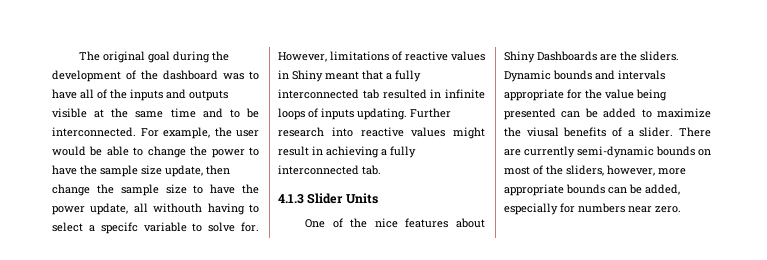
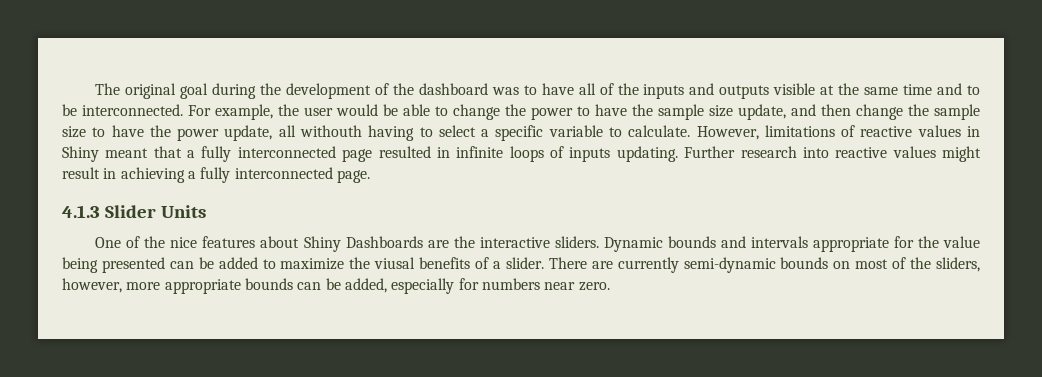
- For example, the user would be able to change the power to have the sample size update, then change the sample size to have the power update, all withouth having to select a specifc variable to solve for.
+ For example, the user would be able to change the power to have the sample size update, and then change the sample size to have the power update, all withouth having to select a specific variable to calculate.
- However, limitations of reactive values in Shiny meant that a fully interconnected tab resulted in infinite loops of inputs updating.
+ However, limitations of reactive values in Shiny meant that a fully interconnected page resulted in infinite loops of inputs updating.
- Further research into reactive values might result in achieving a fully interconnected tab.
+ Further research into reactive values might result in achieving a fully interconnected page.
- One of the nice features about Shiny Dashboards are the sliders.
+ One of the nice features about Shiny Dashboards are the interactive sliders.

